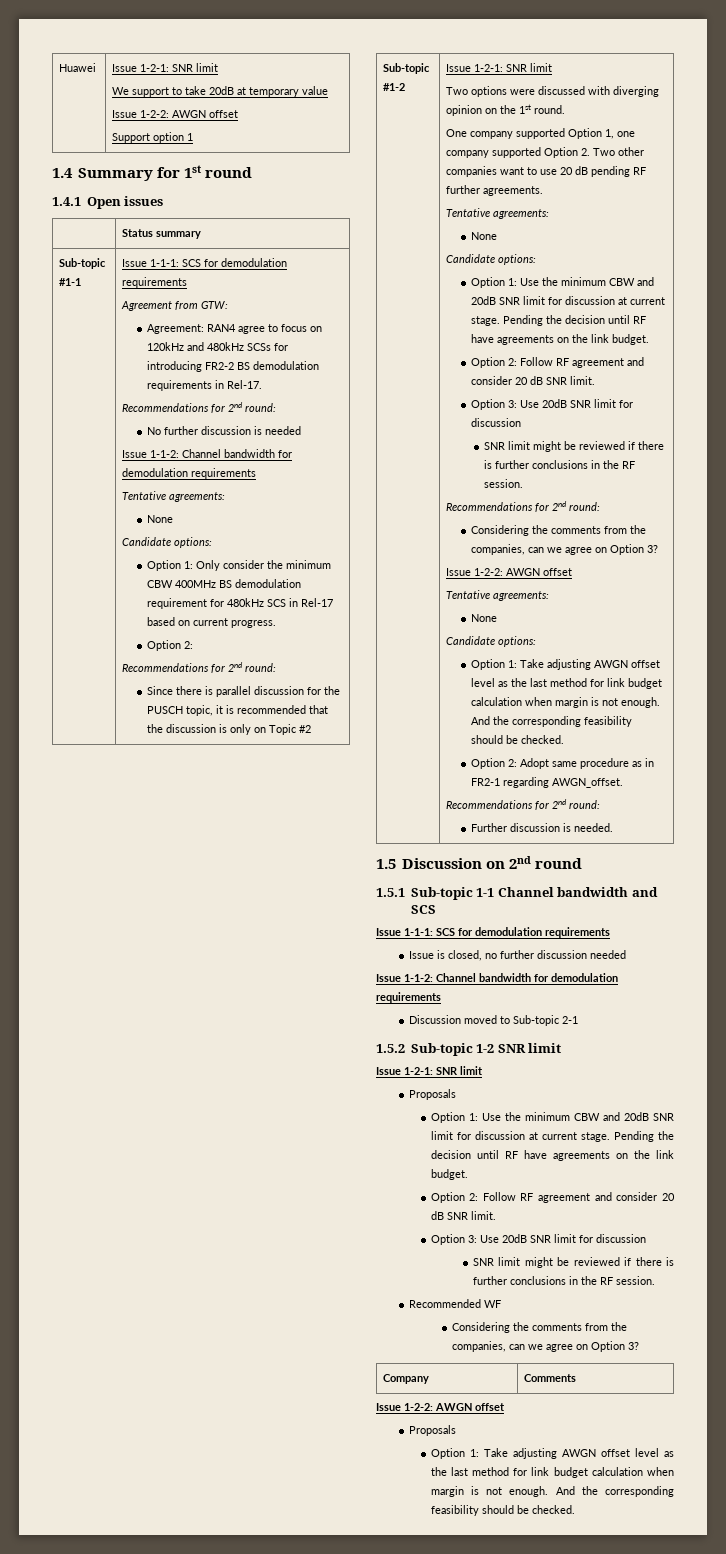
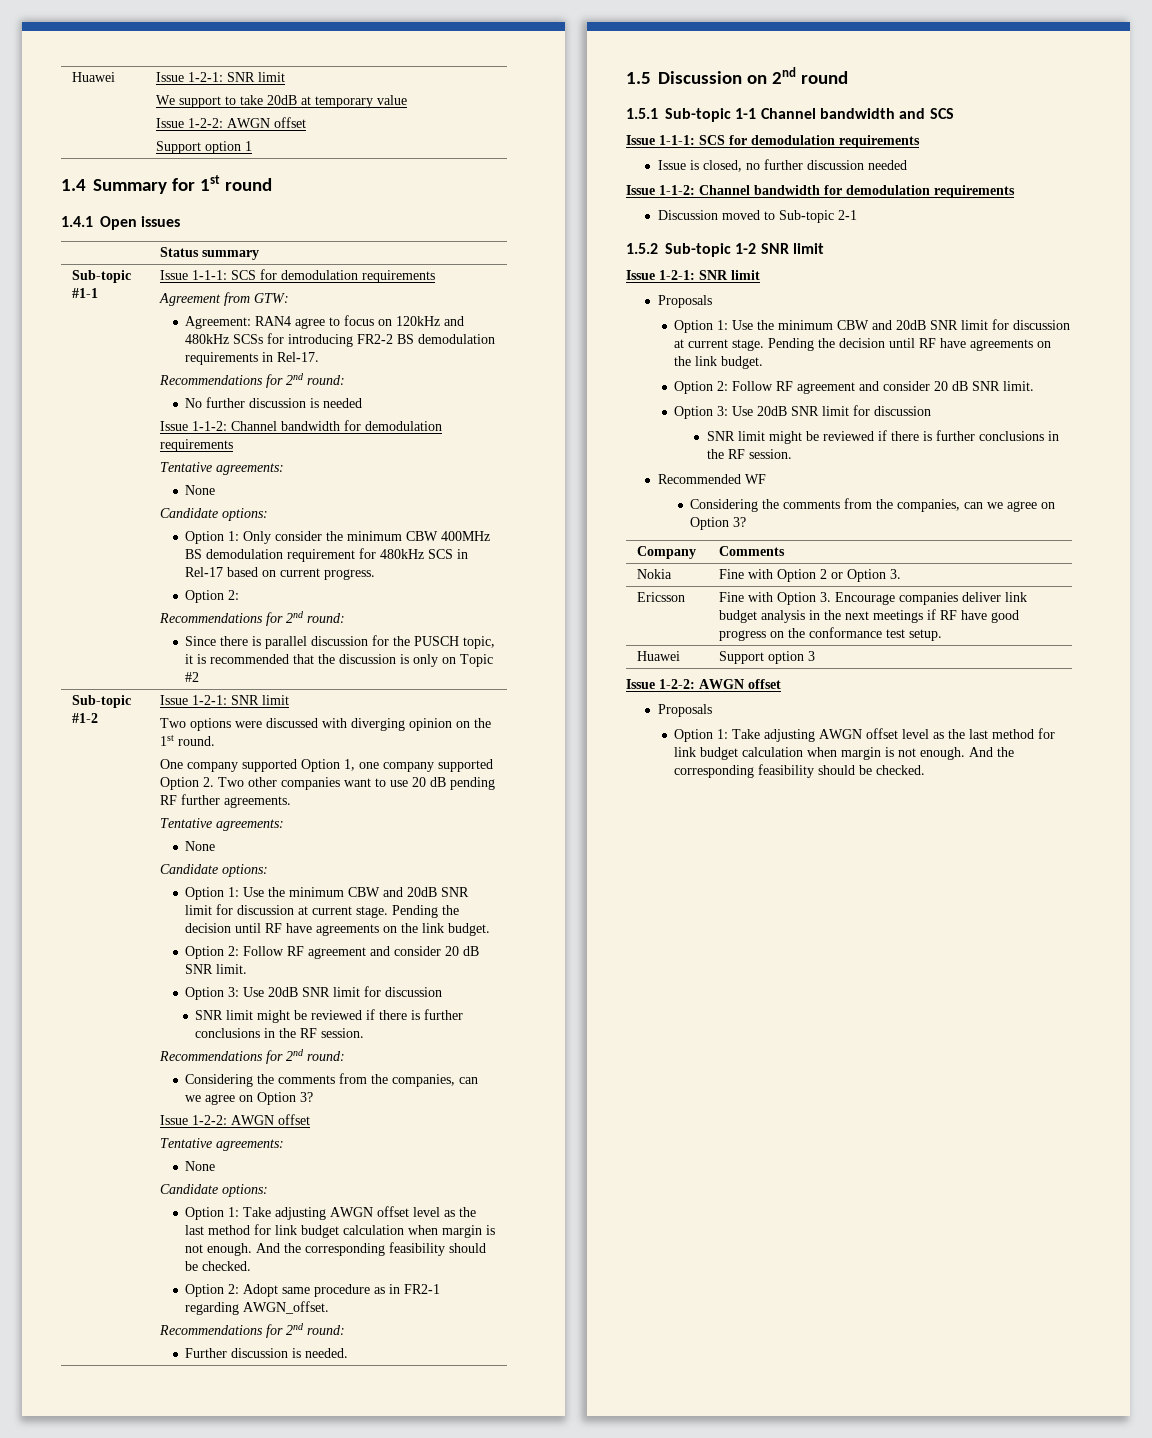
+ Nokia | Fine with Option 2 or Option 3.
+ Ericsson | Fine with Option 3. Encourage companies deliver link budget analysis in the next meetings if RF have good progress on the conformance test setup.
+ Huawei | Support option 3

